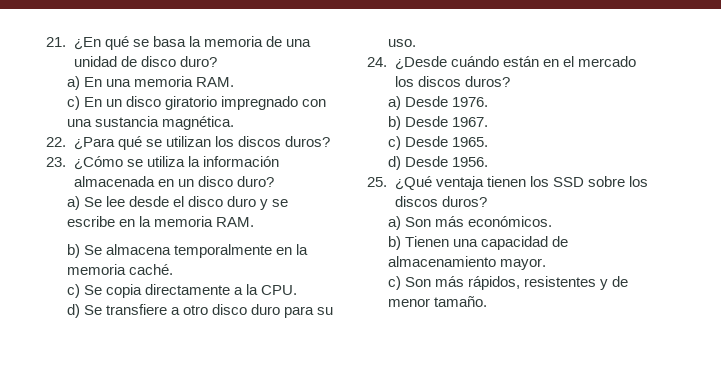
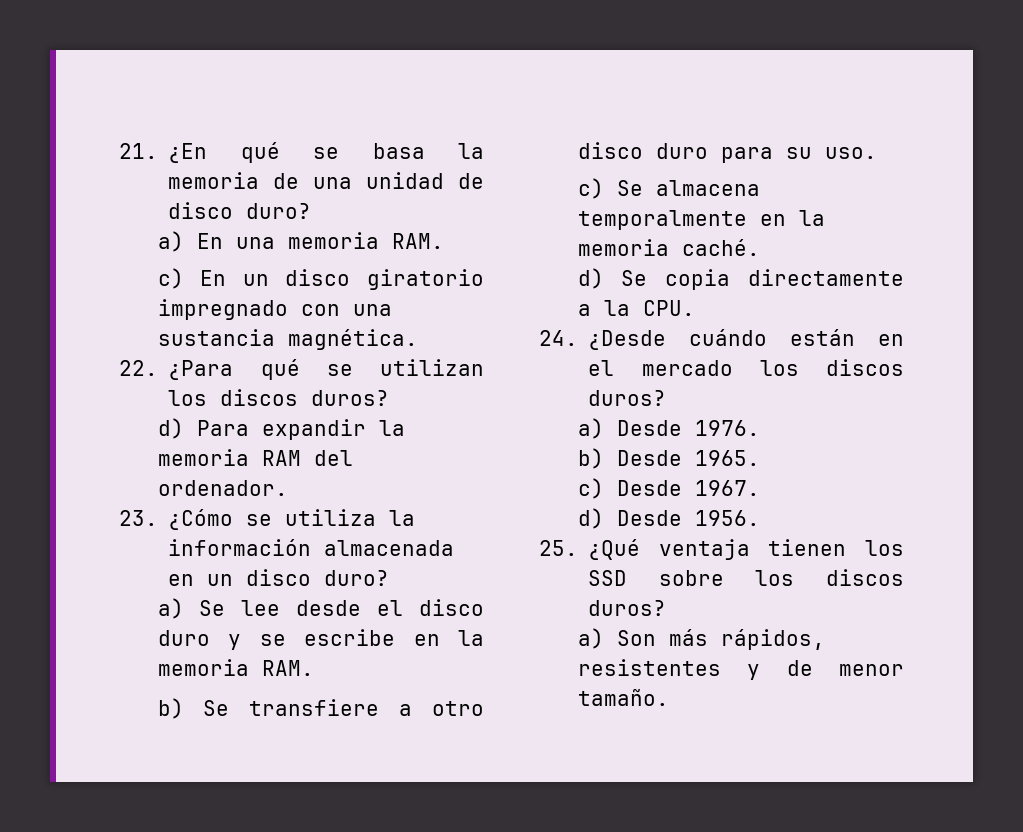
+ d) Para expandir la memoria RAM del ordenador.
- b) Se almacena temporalmente en la memoria caché.
- c) Se copia directamente a la CPU.
- d) Se transfiere a otro disco duro para su uso.
+ b) Se transfiere a otro disco duro para su uso.
+ c) Se almacena temporalmente en la memoria caché.
+ d) Se copia directamente a la CPU.
- b) Desde 1967.
+ b) Desde 1965.
- c) Desde 1965.
+ c) Desde 1967.
- a) Son más económicos.
- b) Tienen una capacidad de almacenamiento mayor.
- c) Son más rápidos, resistentes y de menor tamaño.
+ a) Son más rápidos, resistentes y de menor tamaño.

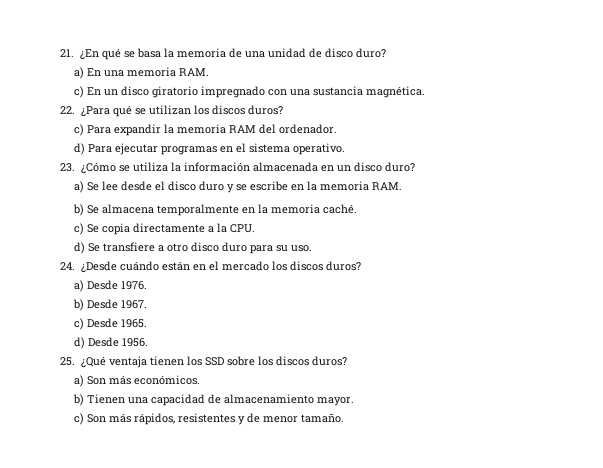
- d) Para expandir la memoria RAM del ordenador.
+ c) Para expandir la memoria RAM del ordenador.
+ d) Para ejecutar programas en el sistema operativo.
- b) Se transfiere a otro disco duro para su uso.
+ b) Se almacena temporalmente en la memoria caché.
+ c) Se copia directamente a la CPU.
+ d) Se transfiere a otro disco duro para su uso.
- c) Se almacena temporalmente en la memoria caché.
- d) Se copia directamente a la CPU.
- b) Desde 1965.
+ b) Desde 1967.
- c) Desde 1967.
+ c) Desde 1965.
- a) Son más rápidos, resistentes y de menor tamaño.
+ a) Son más económicos.
+ b) Tienen una capacidad de almacenamiento mayor.
+ c) Son más rápidos, resistentes y de menor tamaño.

